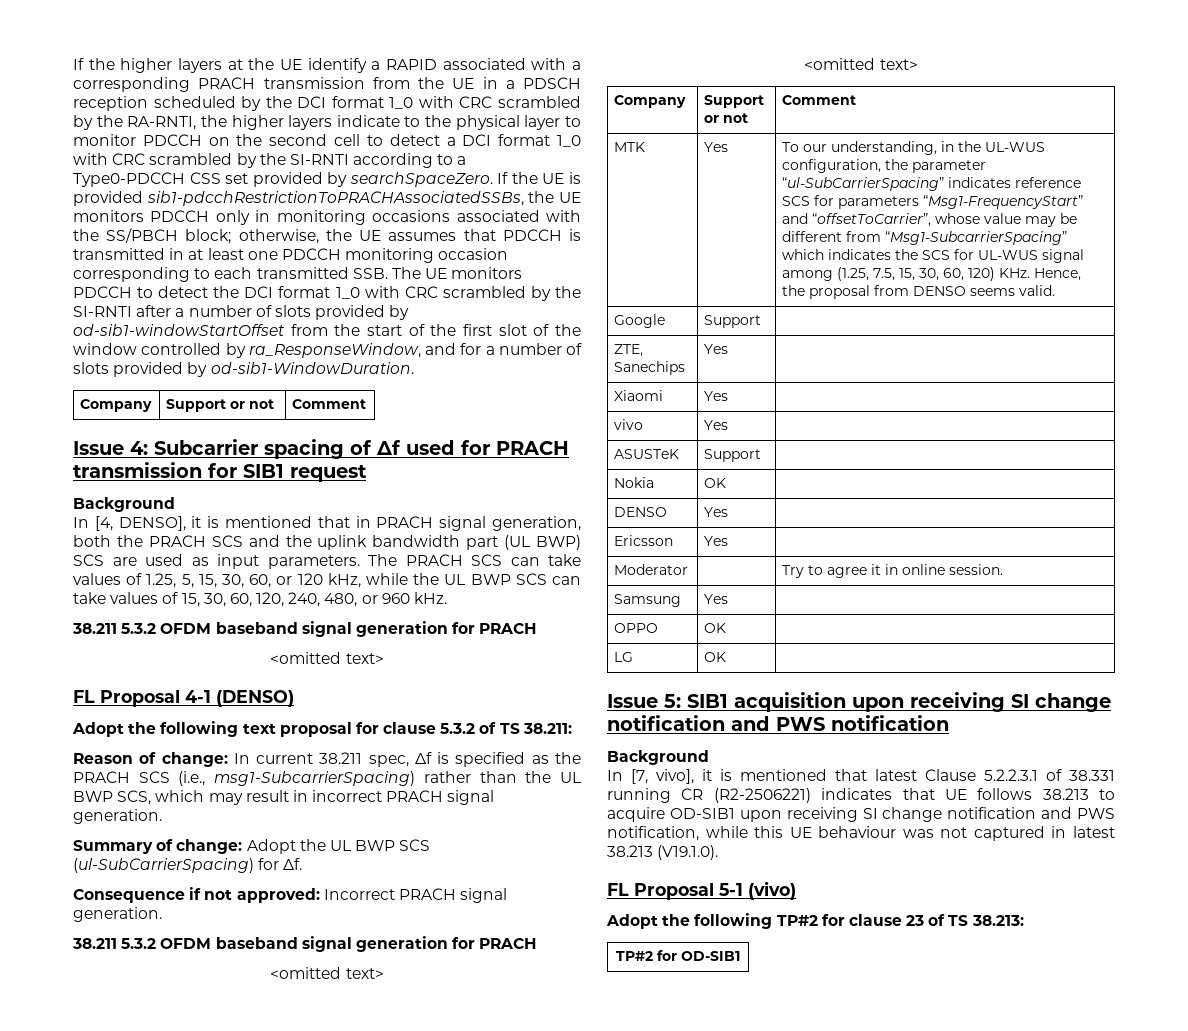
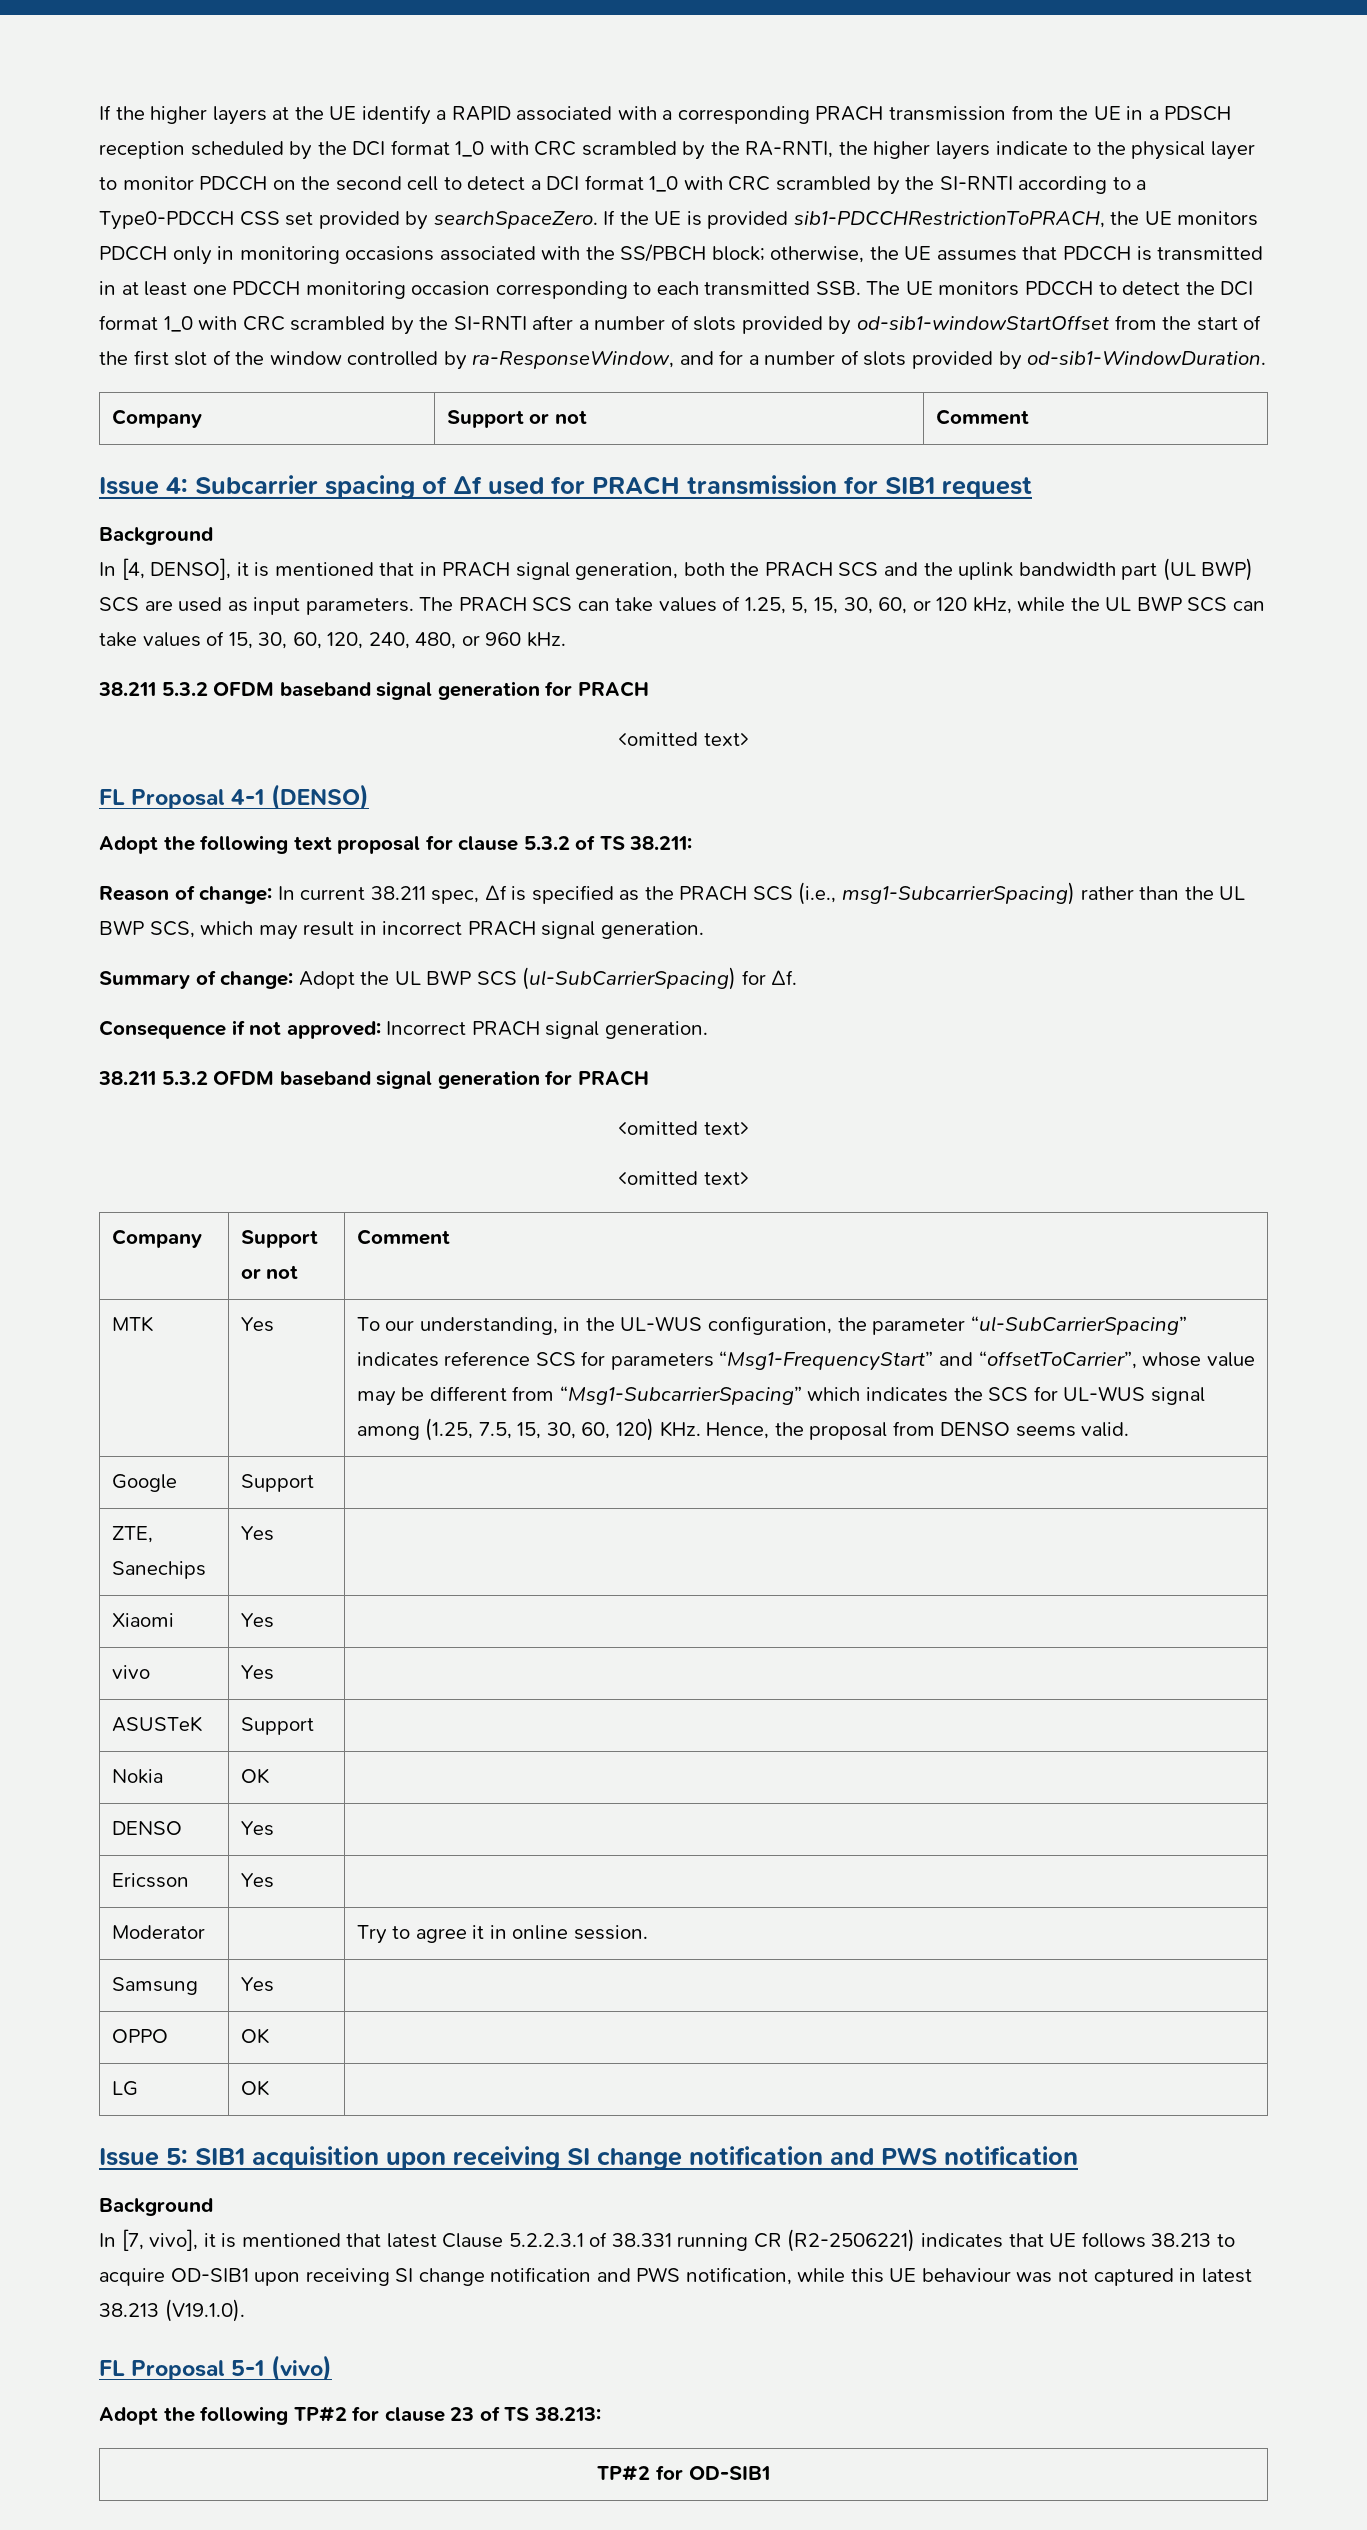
- If the UE is provided sib1-pdcchRestrictionToPRACHAssociatedSSBs, the UE monitors PDCCH only in monitoring occasions associated with the SS/PBCH block;
+ If the UE is provided sib1-PDCCHRestrictionToPRACH, the UE monitors PDCCH only in monitoring occasions associated with the SS/PBCH block;
- otherwise, the UE assumes that PDCCH is transmitted in at least one PDCCH monitoring occasion corresponding to each transmitted SSB. The UE monitors PDCCH to detect the DCI format 1_0 with CRC scrambled by the SI-RNTI after a number of slots provided by od-sib1-windowStartOffset from the start of the first slot of the window controlled by ra_ResponseWindow, and for a number of slots provided by od-sib1-WindowDuration.
+ otherwise, the UE assumes that PDCCH is transmitted in at least one PDCCH monitoring occasion corresponding to each transmitted SSB. The UE monitors PDCCH to detect the DCI format 1_0 with CRC scrambled by the SI-RNTI after a number of slots provided by od-sib1-windowStartOffset from the start of the first slot of the window controlled by ra-ResponseWindow, and for a number of slots provided by od-sib1-WindowDuration.

